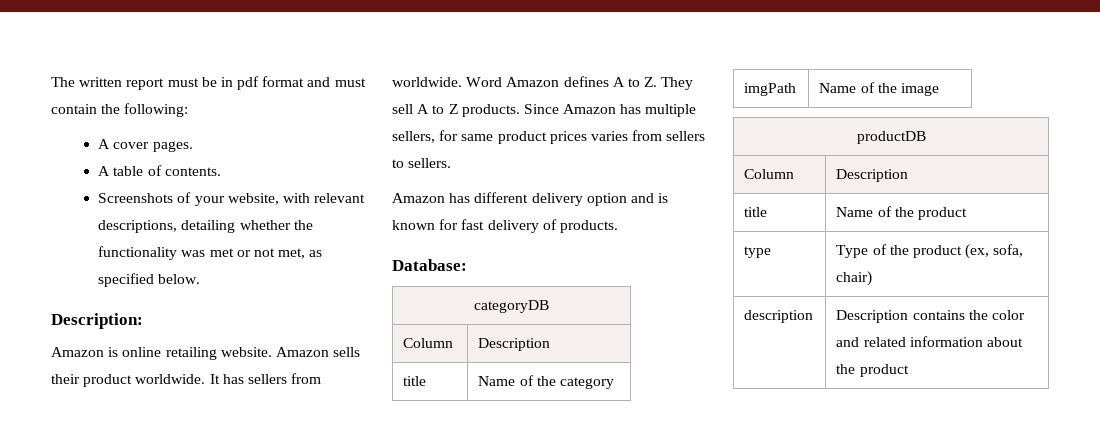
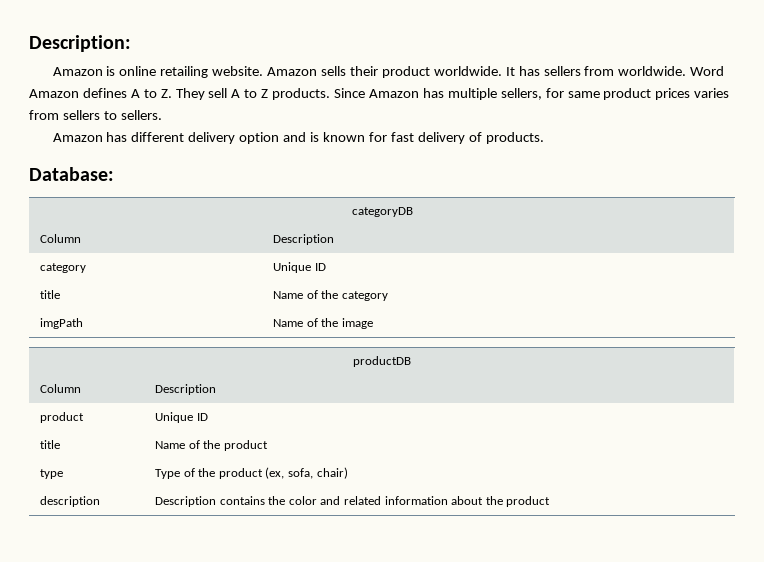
- The written report must be in pdf format and must contain the following:
- A cover pages.
- A table of contents.
- Screenshots of your website, with relevant descriptions, detailing whether the functionality was met or not met, as specified below.
+ category | Unique ID
+ product | Unique ID

